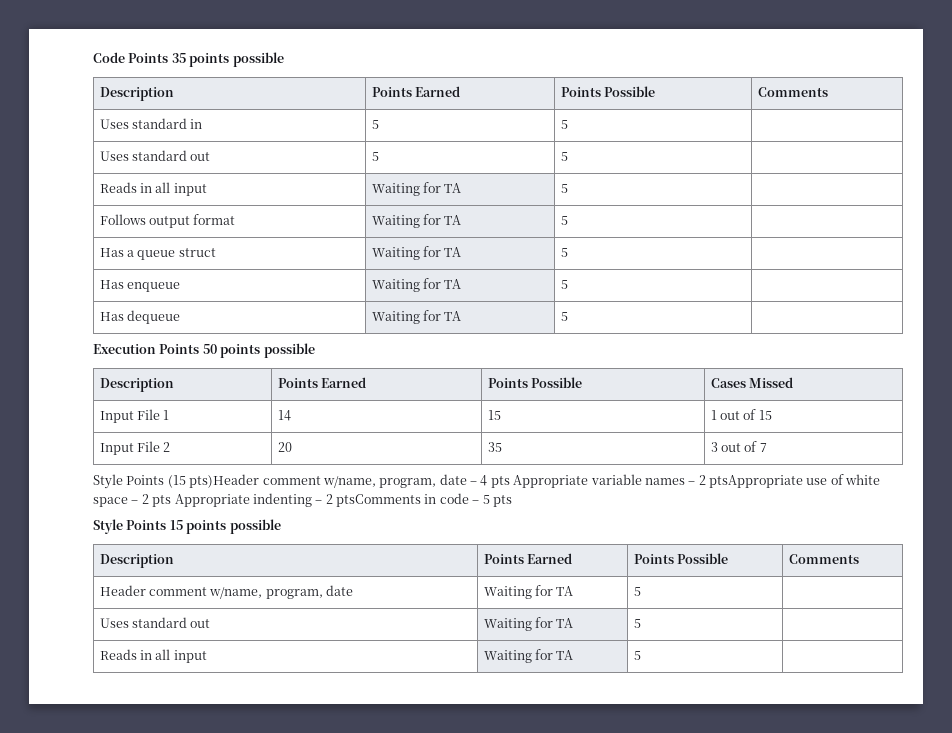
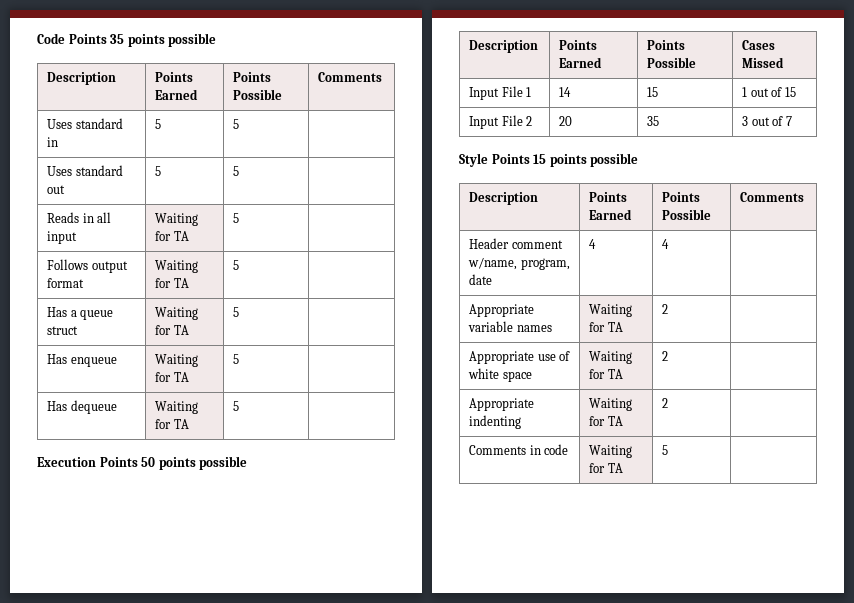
- Style Points (15 pts)Header comment w/name, program, date – 4 pts Appropriate variable names – 2 ptsAppropriate use of white space – 2 pts Appropriate indenting – 2 ptsComments in code – 5 pts
- Header comment w/name, program, date | Waiting for TA | 5 |
- Uses standard out | Waiting for TA | 5 |
- Reads in all input | Waiting for TA | 5 |
+ Header comment w/name, program, date | 4 | 4 |
+ Appropriate variable names | Waiting for TA | 2 |
+ Appropriate use of white space | Waiting for TA | 2 |
+ Appropriate indenting | Waiting for TA | 2 |
+ Comments in code | Waiting for TA | 5 |

